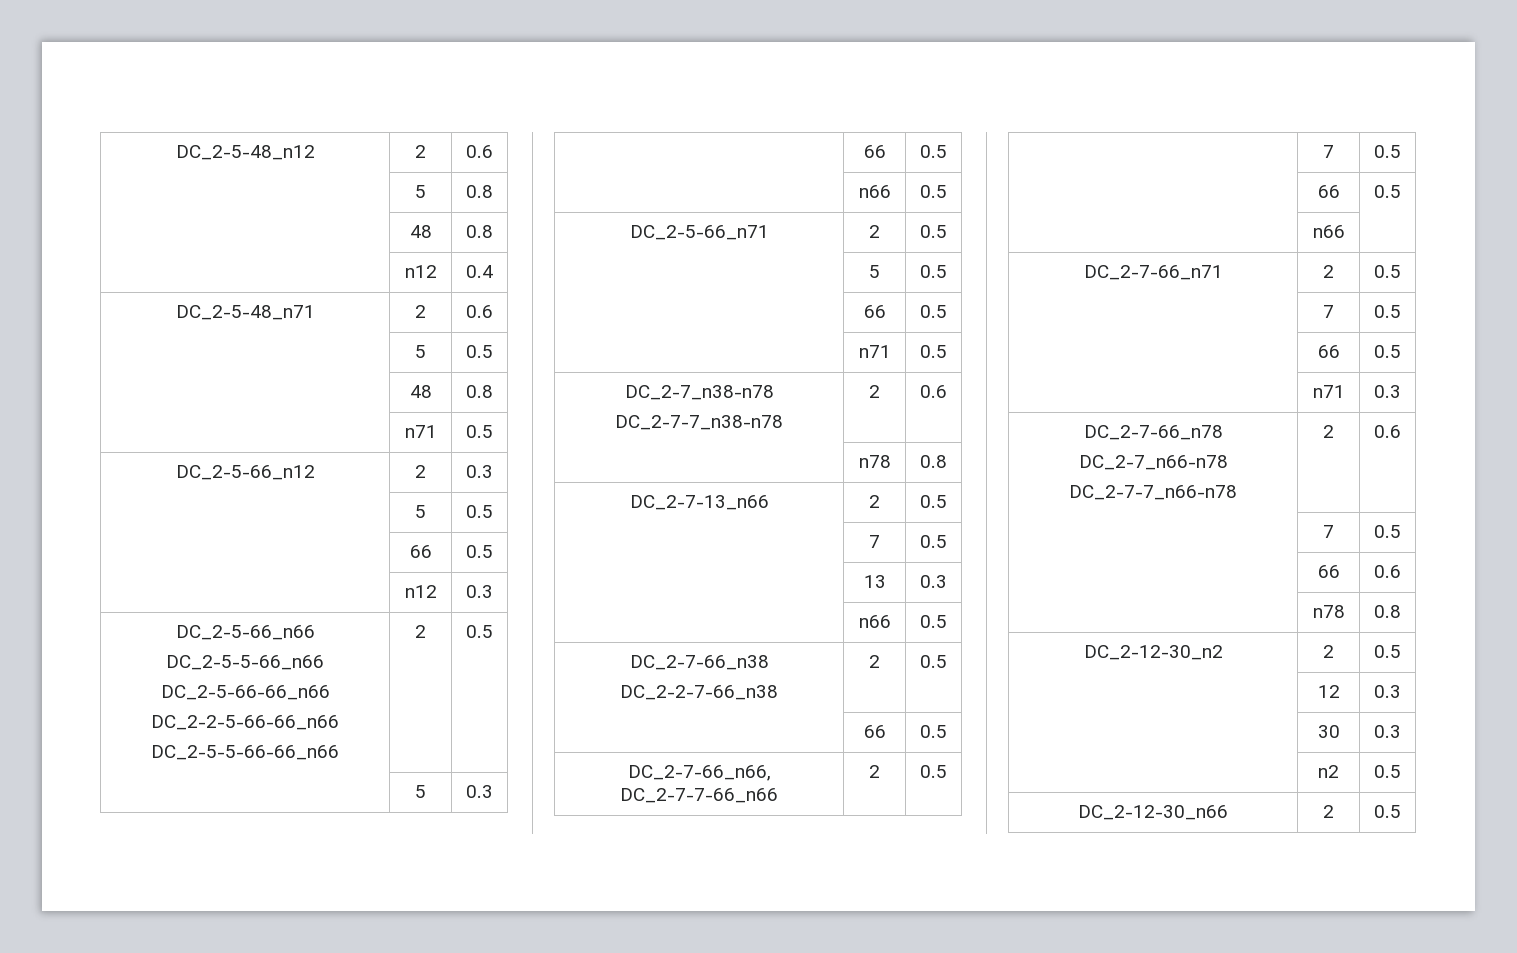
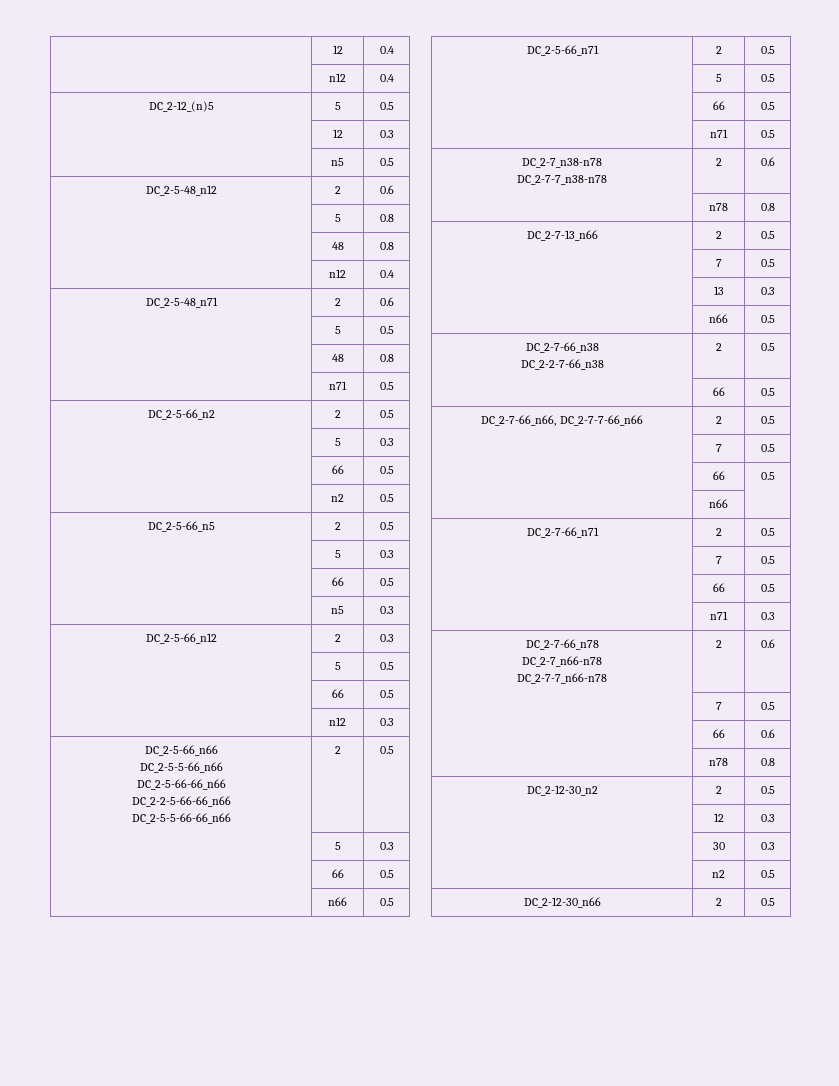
+ | 12 | 0.4
+ | n12 | 0.4
+ DC_2-12_(n)5 | 5 | 0.5
+ | 12 | 0.3
+ | n5 | 0.5
+ DC_2-5-66_n2 | 2 | 0.5
+ | 5 | 0.3
+ | 66 | 0.5
+ | n2 | 0.5
+ DC_2-5-66_n5 | 2 | 0.5
+ | 5 | 0.3
+ | 66 | 0.5
+ | n5 | 0.3

